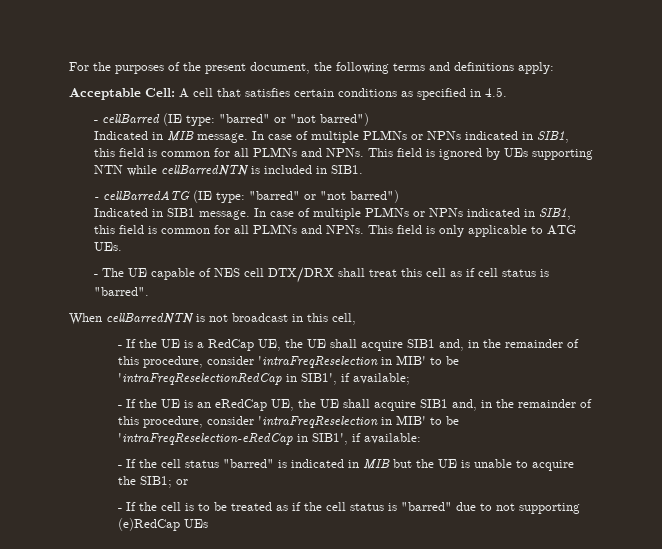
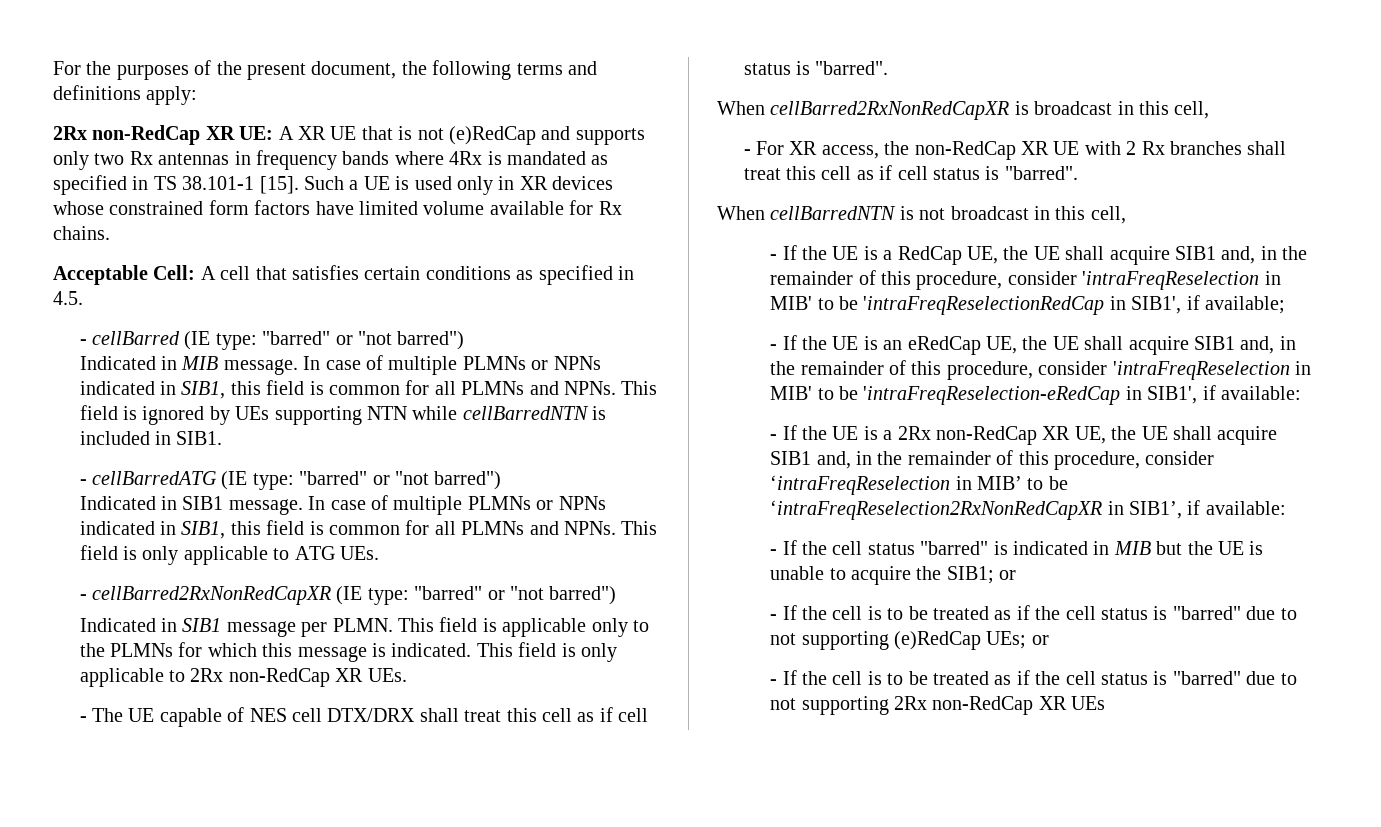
+ 2Rx non-RedCap XR UE: A XR UE that is not (e)RedCap and supports only two Rx antennas in frequency bands where 4Rx is mandated as specified in TS 38.101-1 [15]. Such a UE is used only in XR devices whose constrained form factors have limited volume available for Rx chains.
+ - cellBarred2RxNonRedCapXR (IE type: "barred" or "not barred")
+ Indicated in SIB1 message per PLMN. This field is applicable only to the PLMNs for which this message is indicated. This field is only applicable to 2Rx non-RedCap XR UEs.
+ When cellBarred2RxNonRedCapXR is broadcast in this cell,
+ - For XR access, the non-RedCap XR UE with 2 Rx branches shall treat this cell as if cell status is "barred".
+ - If the UE is a 2Rx non-RedCap XR UE, the UE shall acquire SIB1 and, in the remainder of this procedure, consider ‘intraFreqReselection in MIB’ to be ‘intraFreqReselection2RxNonRedCapXR in SIB1’, if available:
- - If the cell is to be treated as if the cell status is "barred" due to not supporting (e)RedCap UEs
+ - If the cell is to be treated as if the cell status is "barred" due to not supporting (e)RedCap UEs; or
+ - If the cell is to be treated as if the cell status is "barred" due to not supporting 2Rx non-RedCap XR UEs

